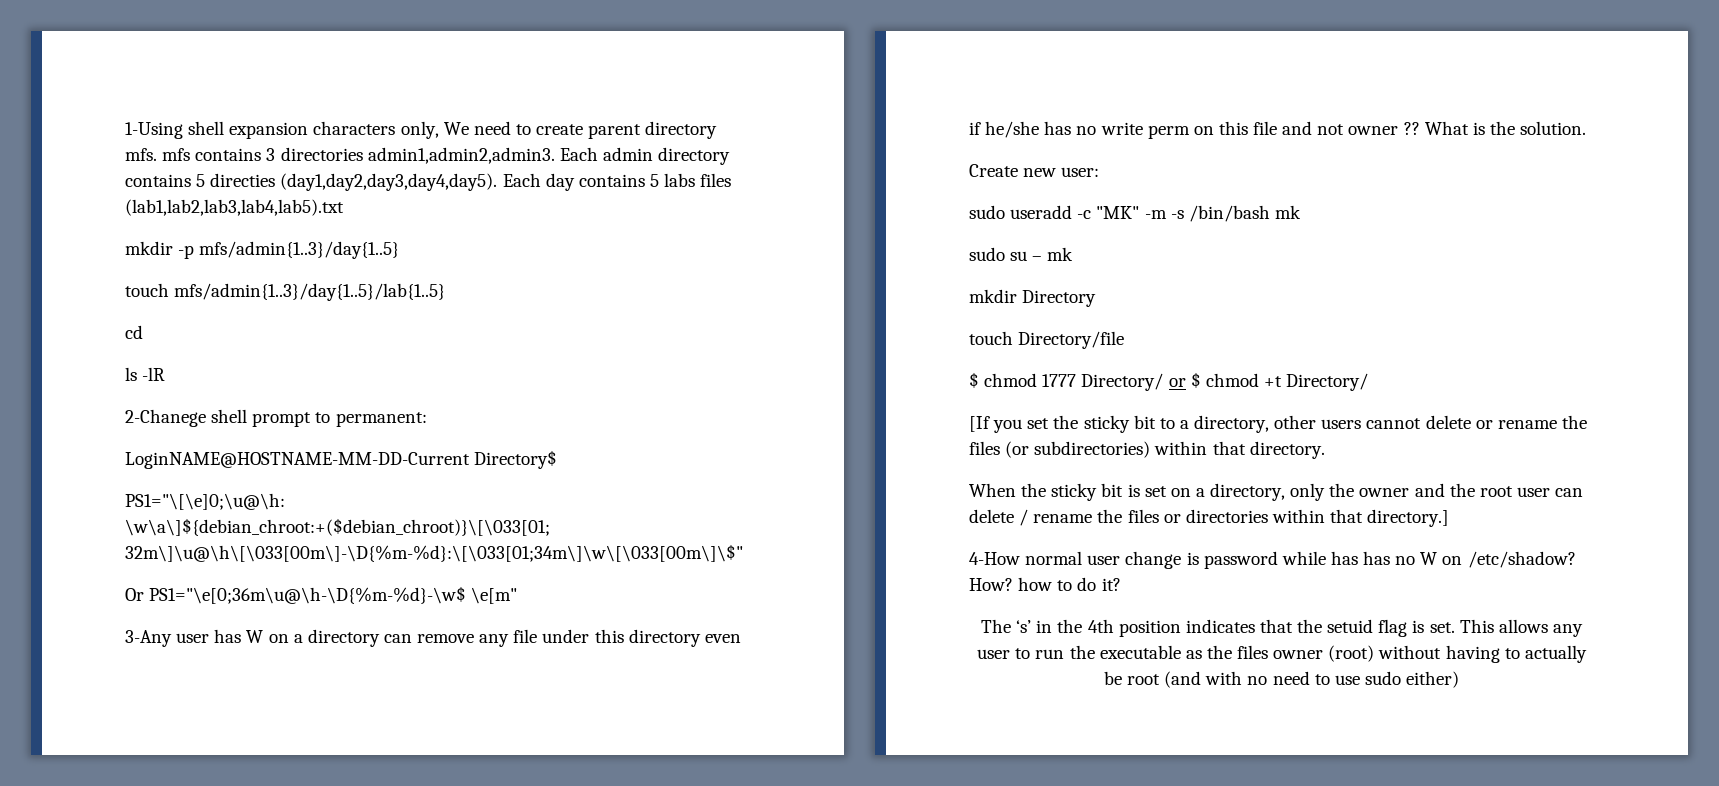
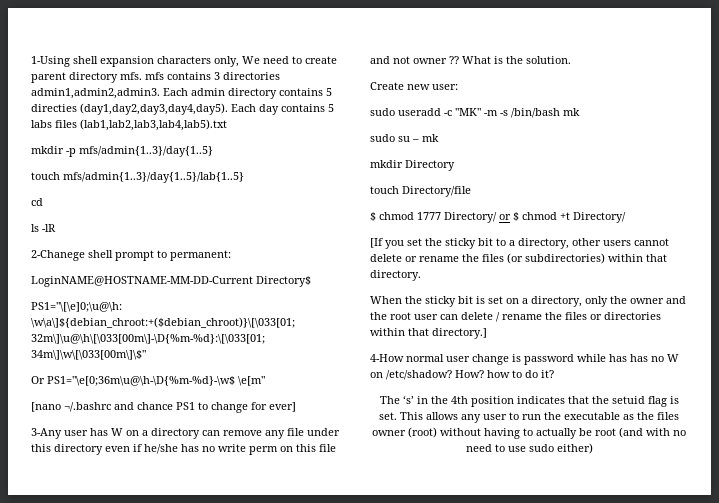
+ [nano ¬/.bashrc and chance PS1 to change for ever]

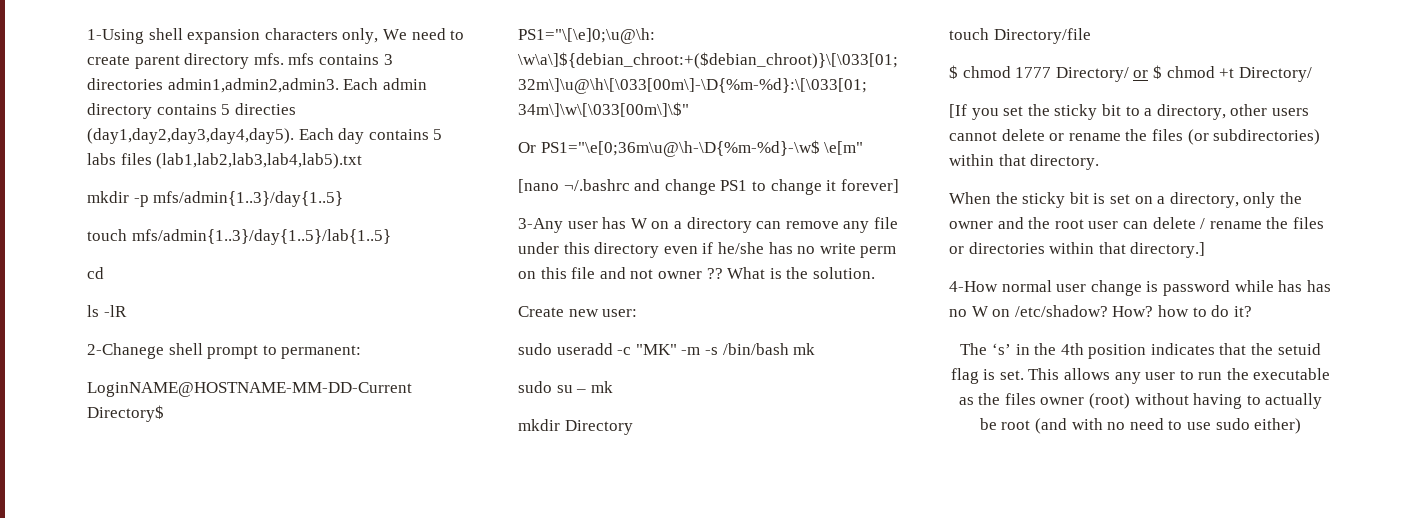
- [nano ¬/.bashrc and chance PS1 to change for ever]
+ [nano ¬/.bashrc and change PS1 to change it forever]

